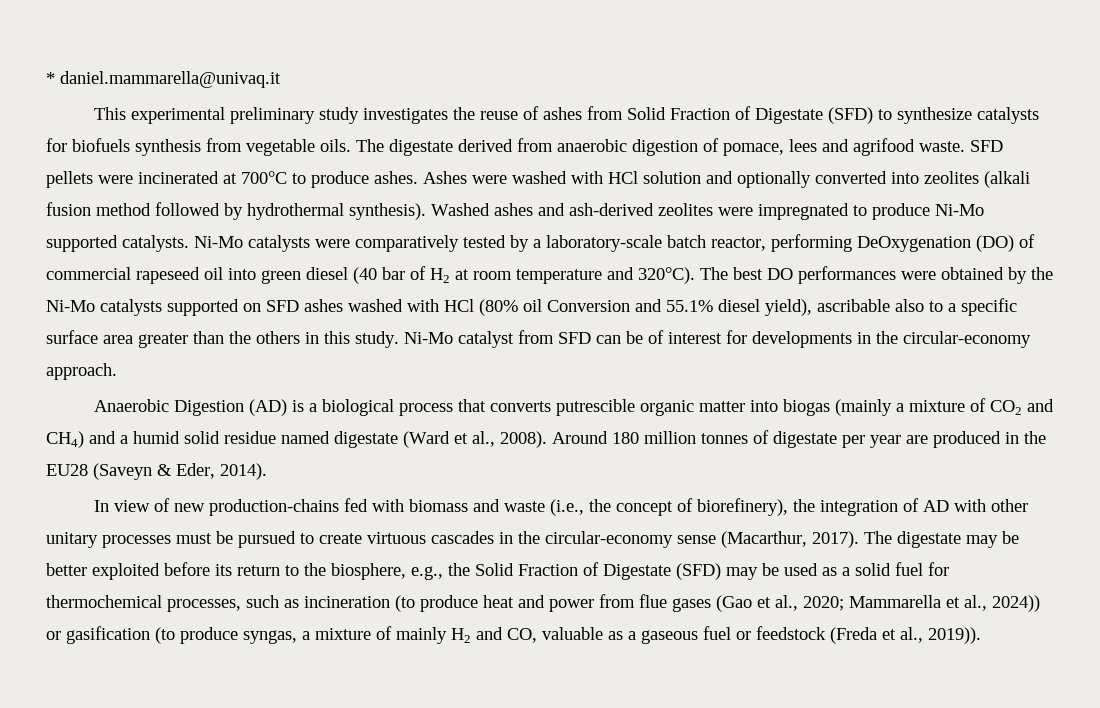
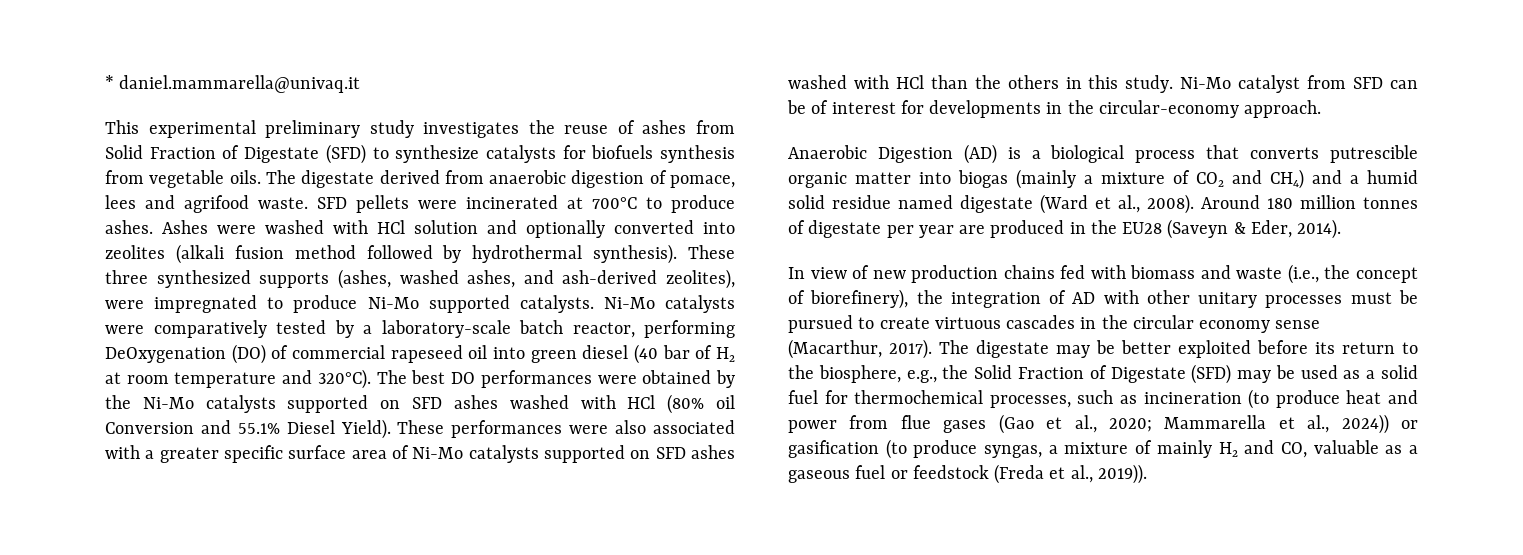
- Washed ashes and ash-derived zeolites were impregnated to produce Ni-Mo supported catalysts.
+ These three synthesized supports (ashes, washed ashes, and ash-derived zeolites), were impregnated to produce Ni-Mo supported catalysts.
- The best DO performances were obtained by the Ni-Mo catalysts supported on SFD ashes washed with HCl (80% oil Conversion and 55.1% diesel yield), ascribable also to a specific surface area greater than the others in this study.
+ The best DO performances were obtained by the Ni-Mo catalysts supported on SFD ashes washed with HCl (80% oil Conversion and 55.1% Diesel Yield). These performances were also associated with a greater specific surface area of Ni-Mo catalysts supported on SFD ashes washed with HCl than the others in this study.
- In view of new production-chains fed with biomass and waste (i.e., the concept of biorefinery), the integration of AD with other unitary processes must be pursued to create virtuous cascades in the circular-economy sense (Macarthur, 2017).
+ In view of new production chains fed with biomass and waste (i.e., the concept of biorefinery), the integration of AD with other unitary processes must be pursued to create virtuous cascades in the circular economy sense (Macarthur, 2017).

